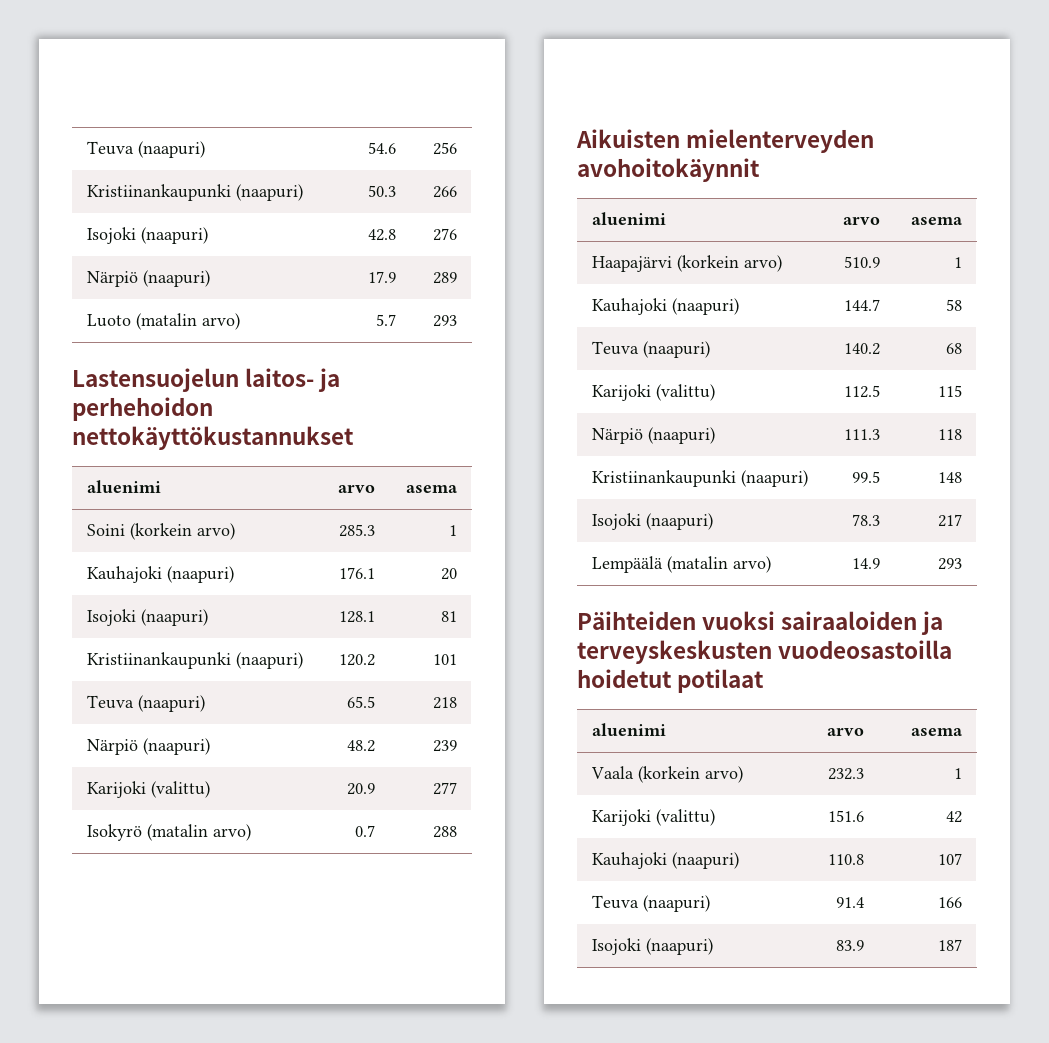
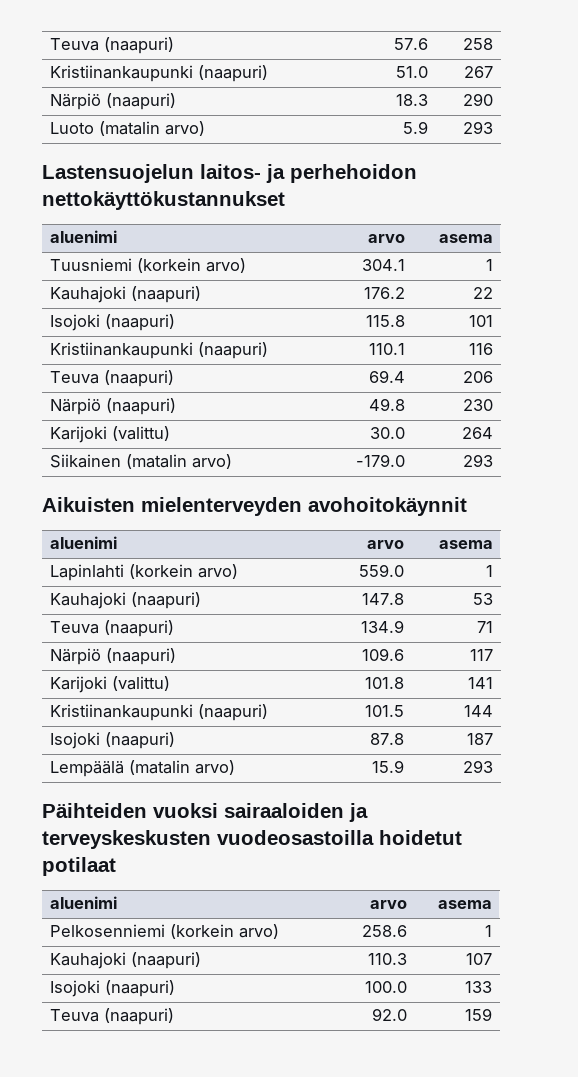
- Teuva (naapuri) | 54.6 | 256
- Kristiinankaupunki (naapuri) | 50.3 | 266
- Isojoki (naapuri) | 42.8 | 276
- Närpiö (naapuri) | 17.9 | 289
+ Teuva (naapuri) | 57.6 | 258
+ Kristiinankaupunki (naapuri) | 51.0 | 267
+ Närpiö (naapuri) | 18.3 | 290
- Luoto (matalin arvo) | 5.7 | 293
+ Luoto (matalin arvo) | 5.9 | 293
- Soini (korkein arvo) | 285.3 | 1
- Kauhajoki (naapuri) | 176.1 | 20
- Isojoki (naapuri) | 128.1 | 81
- Kristiinankaupunki (naapuri) | 120.2 | 101
- Teuva (naapuri) | 65.5 | 218
- Närpiö (naapuri) | 48.2 | 239
- Karijoki (valittu) | 20.9 | 277
- Isokyrö (matalin arvo) | 0.7 | 288
+ Tuusniemi (korkein arvo) | 304.1 | 1
+ Kauhajoki (naapuri) | 176.2 | 22
+ Isojoki (naapuri) | 115.8 | 101
+ Kristiinankaupunki (naapuri) | 110.1 | 116
+ Teuva (naapuri) | 69.4 | 206
+ Närpiö (naapuri) | 49.8 | 230
+ Karijoki (valittu) | 30.0 | 264
+ Siikainen (matalin arvo) | -179.0 | 293
- Haapajärvi (korkein arvo) | 510.9 | 1
- Kauhajoki (naapuri) | 144.7 | 58
- Teuva (naapuri) | 140.2 | 68
- Karijoki (valittu) | 112.5 | 115
- Närpiö (naapuri) | 111.3 | 118
- Kristiinankaupunki (naapuri) | 99.5 | 148
- Isojoki (naapuri) | 78.3 | 217
+ Lapinlahti (korkein arvo) | 559.0 | 1
+ Kauhajoki (naapuri) | 147.8 | 53
+ Teuva (naapuri) | 134.9 | 71
+ Närpiö (naapuri) | 109.6 | 117
+ Karijoki (valittu) | 101.8 | 141
+ Kristiinankaupunki (naapuri) | 101.5 | 144
+ Isojoki (naapuri) | 87.8 | 187
- Lempäälä (matalin arvo) | 14.9 | 293
+ Lempäälä (matalin arvo) | 15.9 | 293
- Vaala (korkein arvo) | 232.3 | 1
- Karijoki (valittu) | 151.6 | 42
- Kauhajoki (naapuri) | 110.8 | 107
+ Pelkosenniemi (korkein arvo) | 258.6 | 1
+ Kauhajoki (naapuri) | 110.3 | 107
- Teuva (naapuri) | 91.4 | 166
- Isojoki (naapuri) | 83.9 | 187
+ Isojoki (naapuri) | 100.0 | 133
+ Teuva (naapuri) | 92.0 | 159

